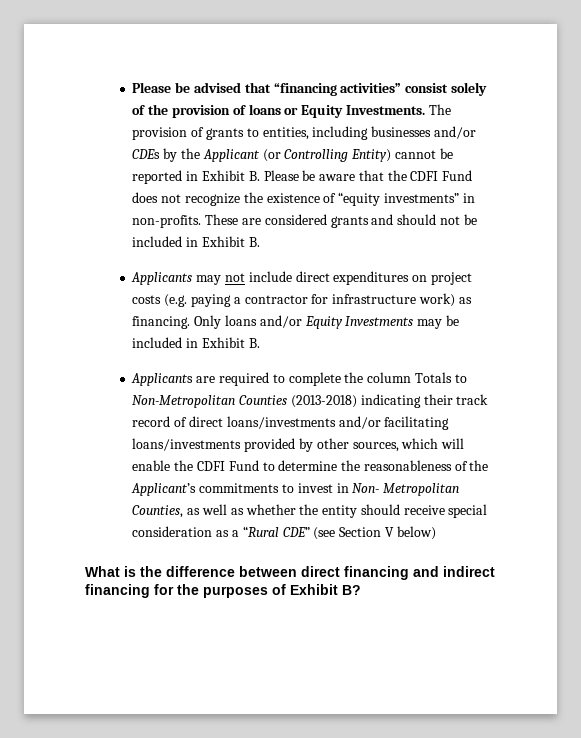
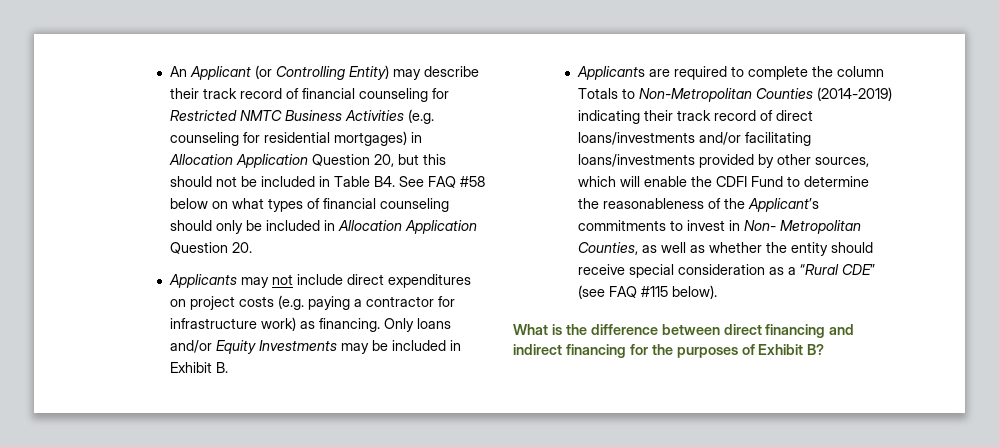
- Please be advised that “financing activities” consist solely of the provision of loans or Equity Investments. The provision of grants to entities, including businesses and/or CDEs by the Applicant (or Controlling Entity) cannot be reported in Exhibit B. Please be aware that the CDFI Fund does not recognize the existence of “equity investments” in non-profits. These are considered grants and should not be included in Exhibit B.
+ An Applicant (or Controlling Entity) may describe their track record of financial counseling for Restricted NMTC Business Activities (e.g. counseling for residential mortgages) in Allocation Application Question 20, but this should not be included in Table B4. See FAQ #58 below on what types of financial counseling should only be included in Allocation Application Question 20.
- Applicants are required to complete the column Totals to Non-Metropolitan Counties (2013-2018) indicating their track record of direct loans/investments and/or facilitating loans/investments provided by other sources, which will enable the CDFI Fund to determine the reasonableness of the Applicant’s commitments to invest in Non- Metropolitan Counties, as well as whether the entity should receive special consideration as a “Rural CDE” (see Section V below)
+ Applicants are required to complete the column Totals to Non-Metropolitan Counties (2014-2019) indicating their track record of direct loans/investments and/or facilitating loans/investments provided by other sources, which will enable the CDFI Fund to determine the reasonableness of the Applicant’s commitments to invest in Non- Metropolitan Counties, as well as whether the entity should receive special consideration as a “Rural CDE” (see FAQ #115 below).

